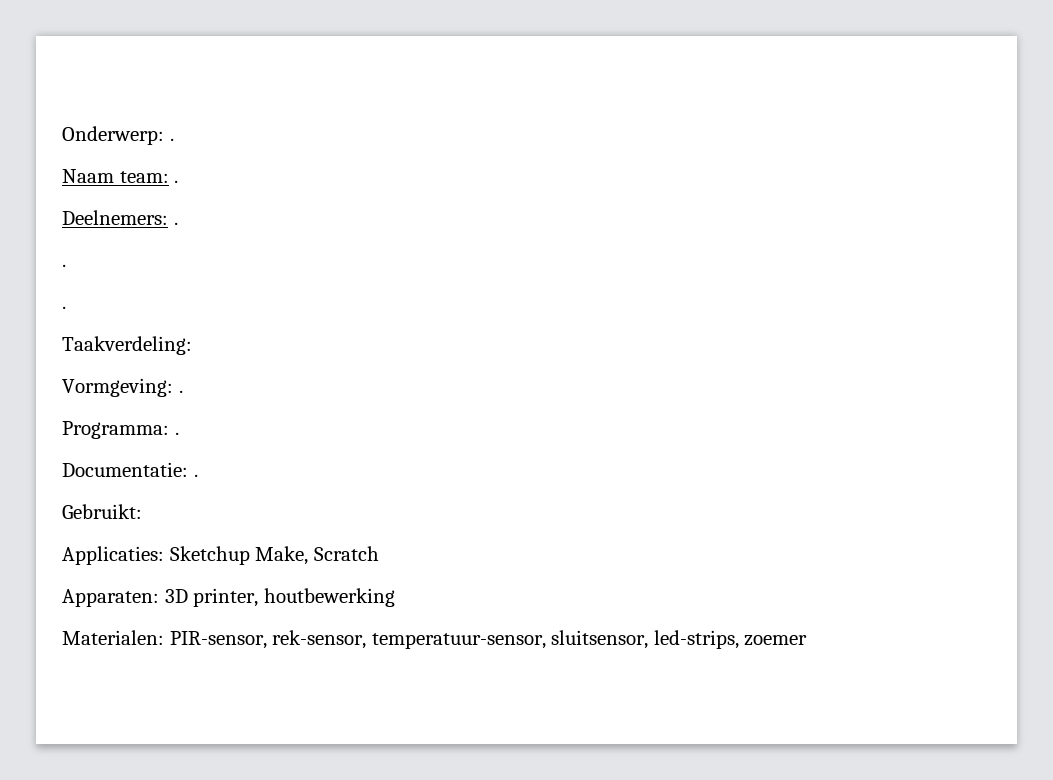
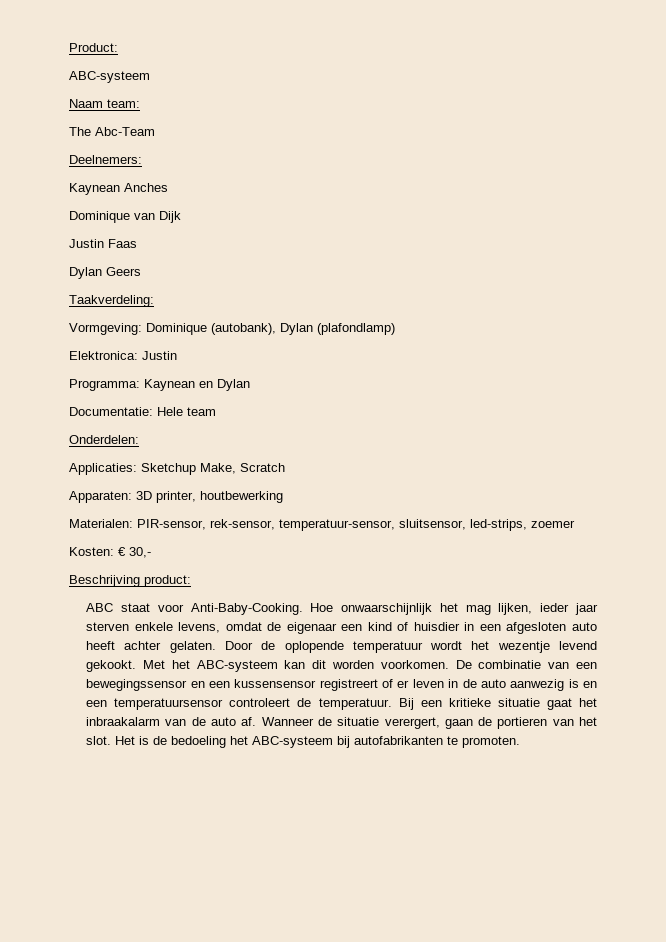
- Onderwerp: .
+ Product:
+ ABC-systeem
- Naam team: .
+ Naam team:
+ The Abc-Team
- Deelnemers: .
- .
- .
+ Deelnemers:
+ Kaynean Anches
+ Dominique van Dijk
+ Justin Faas
+ Dylan Geers
  Taakverdeling:
- Vormgeving: .
- Programma: .
- Documentatie: .
- Gebruikt:
+ Vormgeving: Dominique (autobank), Dylan (plafondlamp)
+ Elektronica: Justin
+ Programma: Kaynean en Dylan
+ Documentatie: Hele team
+ Onderdelen:
+ Kosten: € 30,-
+ Beschrijving product:
+ ABC staat voor Anti-Baby-Cooking. Hoe onwaarschijnlijk het mag lijken, ieder jaar sterven enkele levens, omdat de eigenaar een kind of huisdier in een afgesloten auto heeft achter gelaten. Door de oplopende temperatuur wordt het wezentje levend gekookt. Met het ABC-systeem kan dit worden voorkomen. De combinatie van een bewegingssensor en een kussensensor registreert of er leven in de auto aanwezig is en een temperatuursensor controleert de temperatuur. Bij een kritieke situatie gaat het inbraakalarm van de auto af. Wanneer de situatie verergert, gaan de portieren van het slot. Het is de bedoeling het ABC-systeem bij autofabrikanten te promoten.

